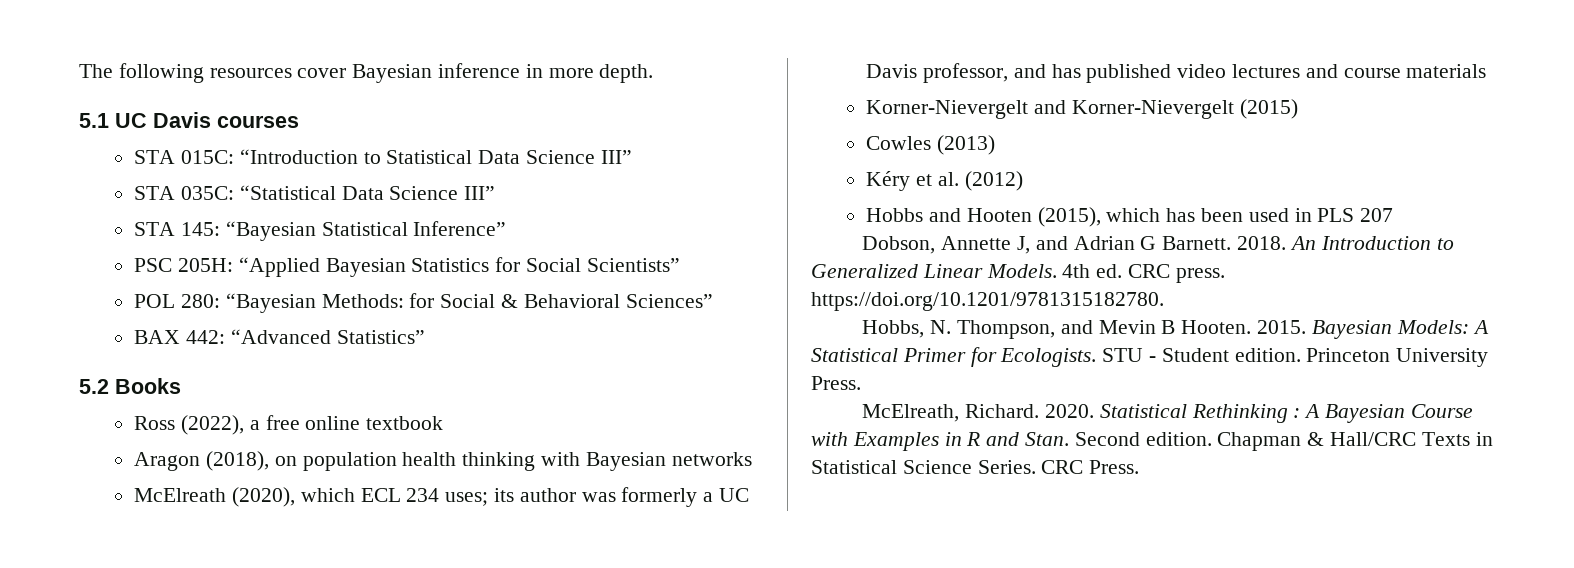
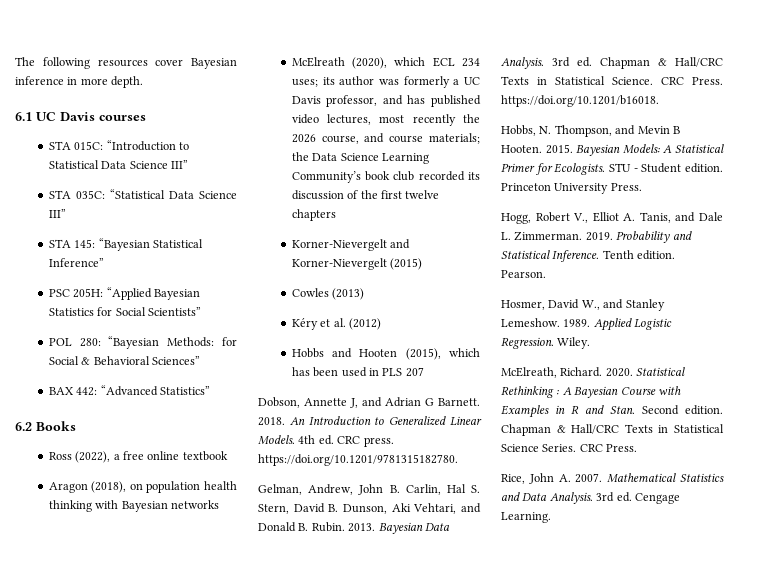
- 5.1 UC Davis courses
+ 6.1 UC Davis courses
- 5.2 Books
+ 6.2 Books
- McElreath (2020), which ECL 234 uses; its author was formerly a UC Davis professor, and has published video lectures and course materials
+ McElreath (2020), which ECL 234 uses; its author was formerly a UC Davis professor, and has published video lectures, most recently the 2026 course, and course materials; the Data Science Learning Community’s book club recorded its discussion of the first twelve chapters
+ Gelman, Andrew, John B. Carlin, Hal S. Stern, David B. Dunson, Aki Vehtari, and Donald B. Rubin. 2013. Bayesian Data Analysis. 3rd ed. Chapman & Hall/CRC Texts in Statistical Science. CRC Press. https://doi.org/10.1201/b16018.
+ Hogg, Robert V., Elliot A. Tanis, and Dale L. Zimmerman. 2019. Probability and Statistical Inference. Tenth edition. Pearson.
+ Hosmer, David W., and Stanley Lemeshow. 1989. Applied Logistic Regression. Wiley.
+ Rice, John A. 2007. Mathematical Statistics and Data Analysis. 3rd ed. Cengage Learning.

